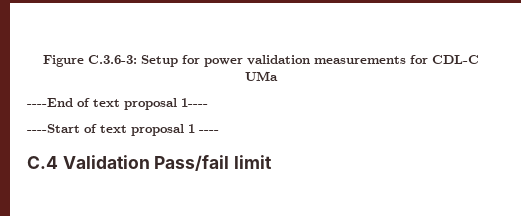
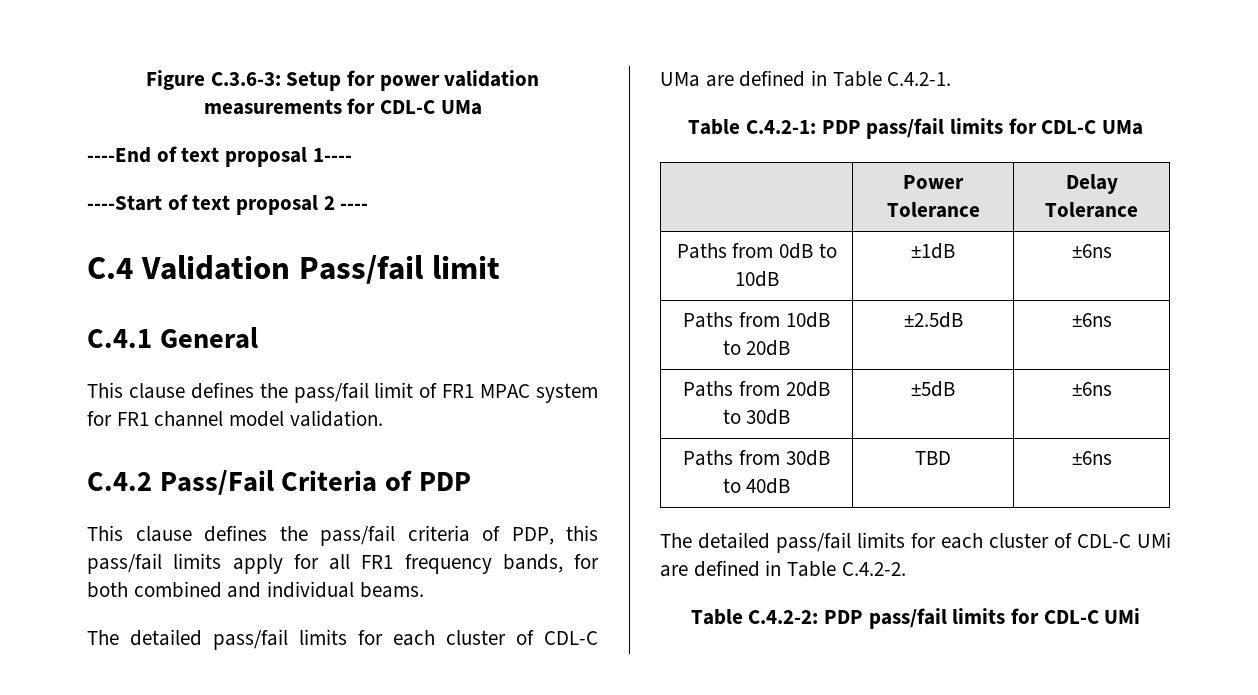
- ----Start of text proposal 1 ----
+ ----Start of text proposal 2 ----
+ C.4.1 General
+ This clause defines the pass/fail limit of FR1 MPAC system for FR1 channel model validation.
+ C.4.2 Pass/Fail Criteria of PDP
+ This clause defines the pass/fail criteria of PDP, this pass/fail limits apply for all FR1 frequency bands, for both combined and individual beams.
+ The detailed pass/fail limits for each cluster of CDL-C UMa are defined in Table C.4.2-1.
+ Table C.4.2-1: PDP pass/fail limits for CDL-C UMa
+ | Power Tolerance | Delay Tolerance
+ Paths from 0dB to 10dB | ±1dB | ±6ns
+ Paths from 10dB to 20dB | ±2.5dB | ±6ns
+ Paths from 20dB to 30dB | ±5dB | ±6ns
+ Paths from 30dB to 40dB | TBD | ±6ns
+ The detailed pass/fail limits for each cluster of CDL-C UMi are defined in Table C.4.2-2.
+ Table C.4.2-2: PDP pass/fail limits for CDL-C UMi

